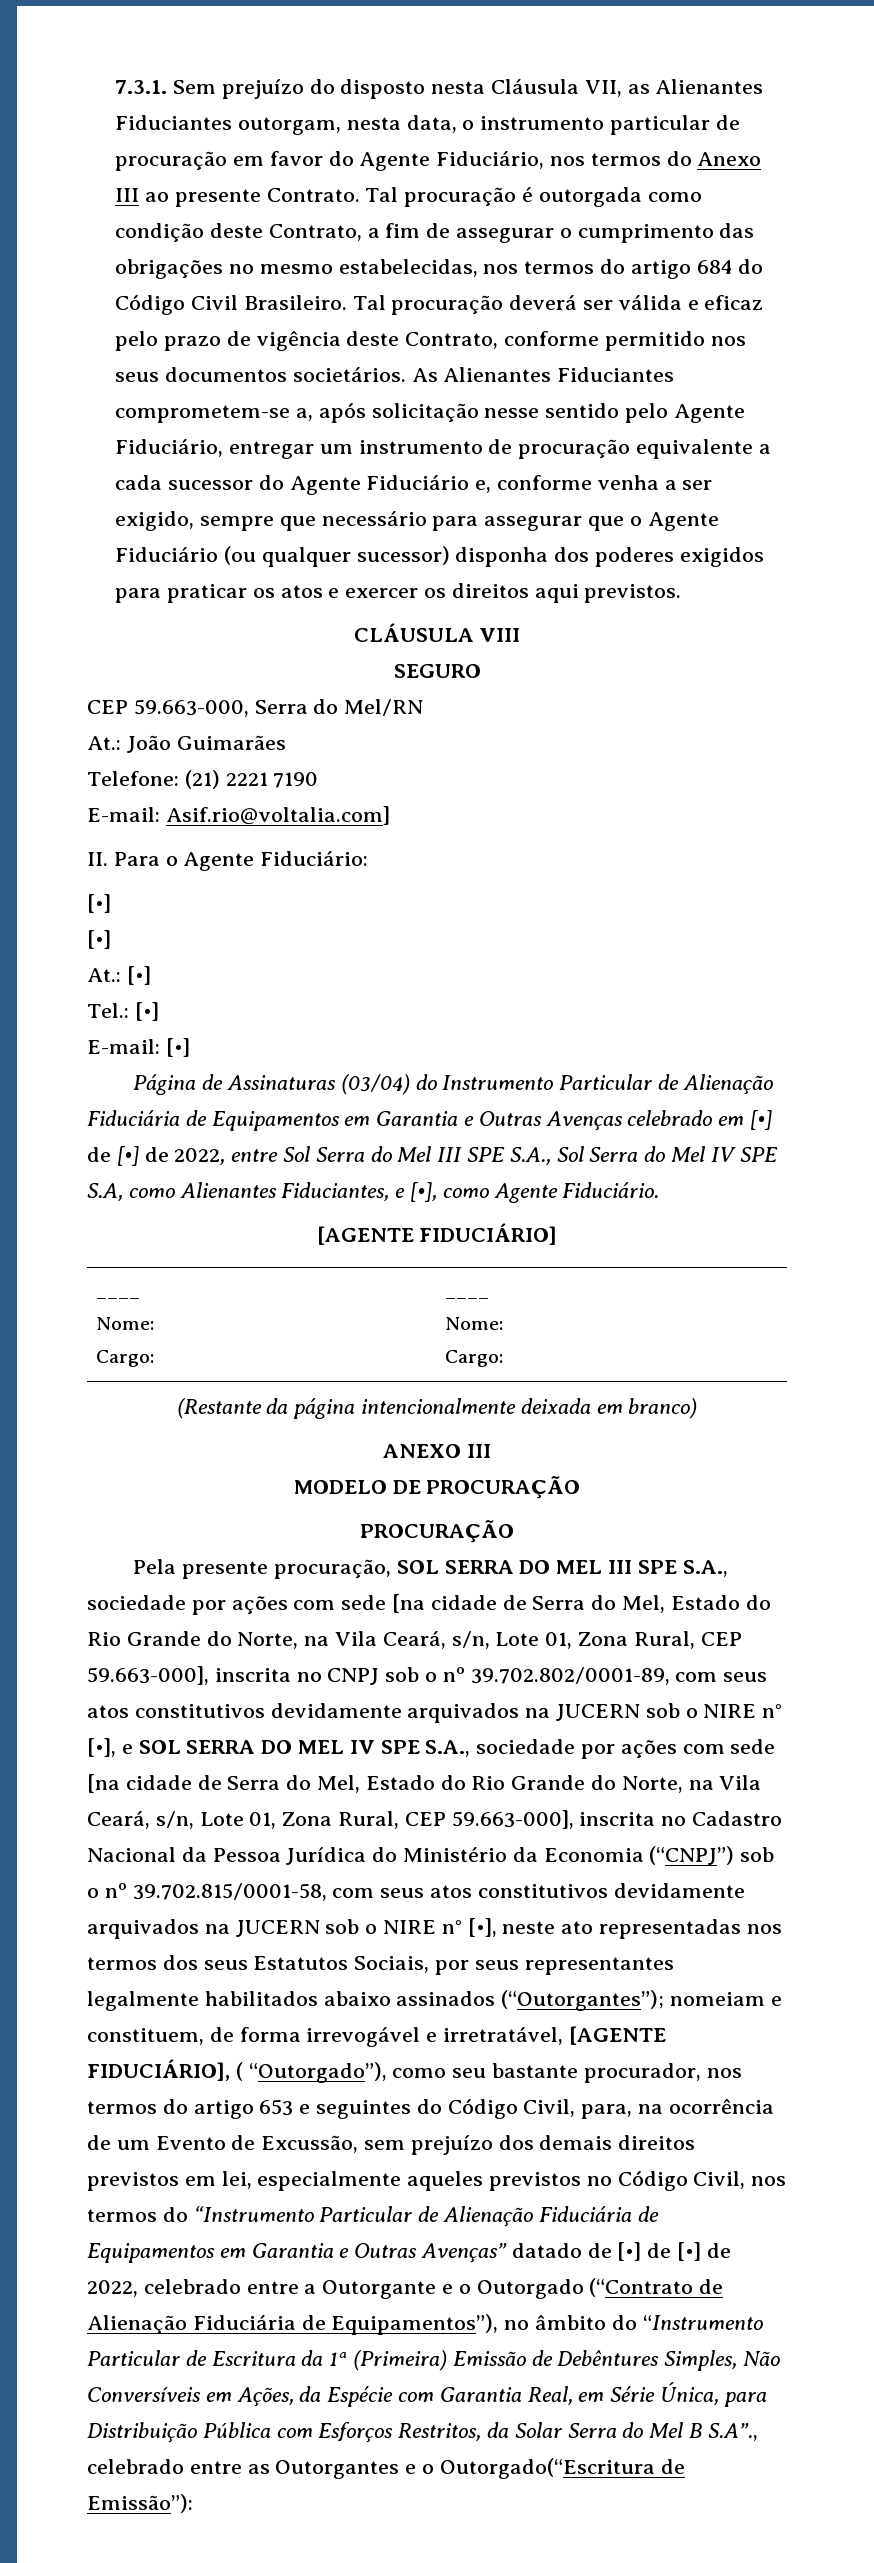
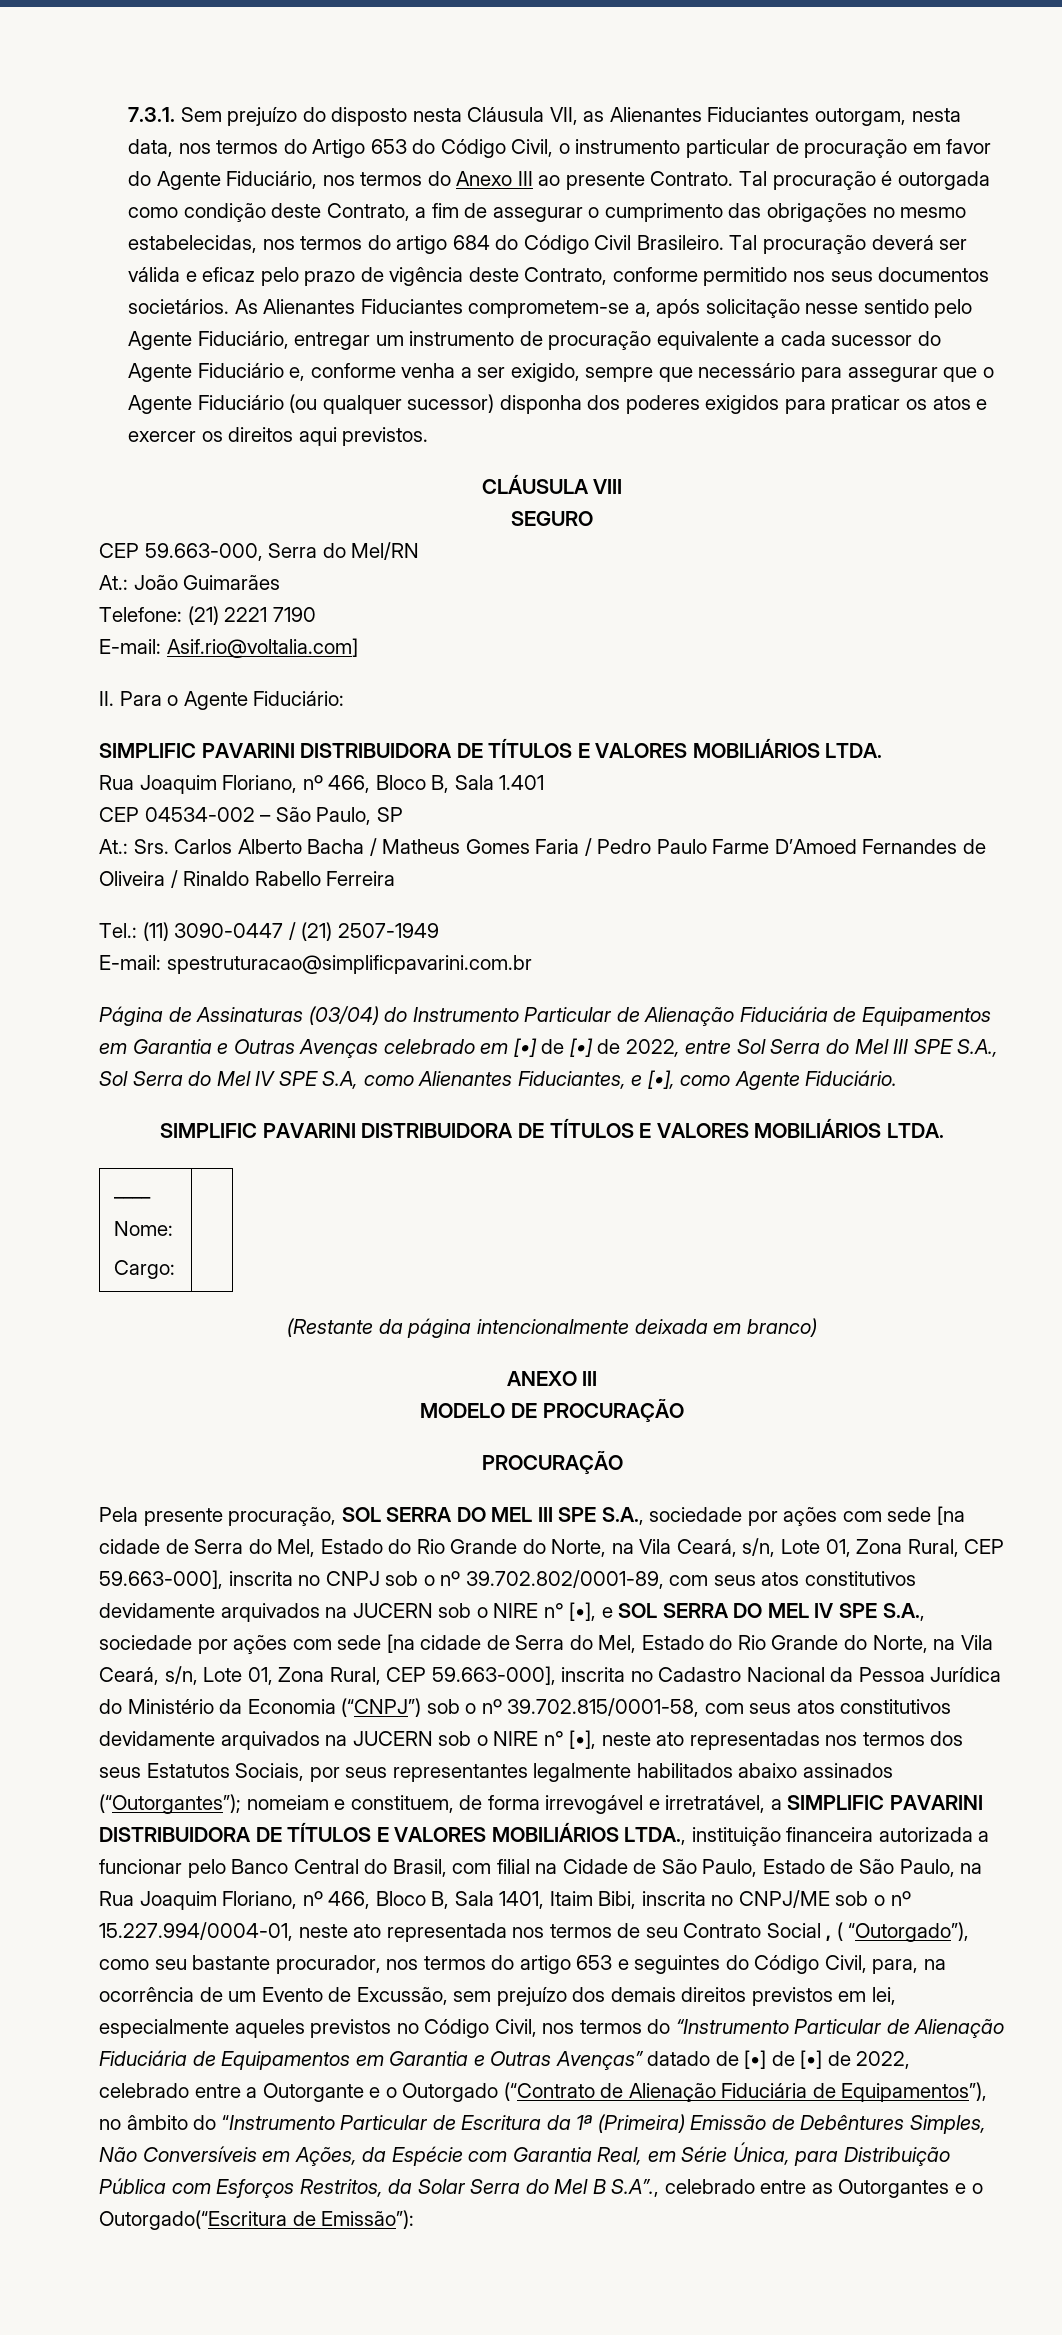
- 7.3.1. Sem prejuízo do disposto nesta Cláusula VII, as Alienantes Fiduciantes outorgam, nesta data, o instrumento particular de procuração em favor do Agente Fiduciário, nos termos do Anexo III ao presente Contrato.
+ 7.3.1. Sem prejuízo do disposto nesta Cláusula VII, as Alienantes Fiduciantes outorgam, nesta data, nos termos do Artigo 653 do Código Civil, o instrumento particular de procuração em favor do Agente Fiduciário, nos termos do Anexo III ao presente Contrato.
  II. Para o Agente Fiduciário:
- [•]
- [•]
- At.: [•]
- Tel.: [•]
- E-mail: [•]
+ SIMPLIFIC PAVARINI DISTRIBUIDORA DE TÍTULOS E VALORES MOBILIÁRIOS LTDA.
+ Rua Joaquim Floriano, nº 466, Bloco B, Sala 1.401
+ CEP 04534-002 – São Paulo, SP
+ At.: Srs. Carlos Alberto Bacha / Matheus Gomes Faria / Pedro Paulo Farme D’Amoed Fernandes de Oliveira / Rinaldo Rabello Ferreira
+ Tel.: (11) 3090-0447 / (21) 2507-1949
+ E-mail: spestruturacao@simplificpavarini.com.br
  Página de Assinaturas (03/04) do Instrumento Particular de Alienação Fiduciária de Equipamentos em Garantia e Outras Avenças celebrado em [•] de [•] de 2022, entre Sol Serra do Mel III SPE S.A., Sol Serra do Mel IV SPE S.A, como Alienantes Fiduciantes, e [•], como Agente Fiduciário.
- [AGENTE FIDUCIÁRIO]
+ SIMPLIFIC PAVARINI DISTRIBUIDORA DE TÍTULOS E VALORES MOBILIÁRIOS LTDA.
  ____
  Nome:
- Cargo: | ____
- Nome:
- Cargo:
+ Cargo: |
- nomeiam e constituem, de forma irrevogável e irretratável, [AGENTE FIDUCIÁRIO], ( “Outorgado”), como seu bastante procurador, nos termos do artigo 653 e seguintes do Código Civil, para, na ocorrência de um Evento de Excussão, sem prejuízo dos demais direitos previstos em lei, especialmente aqueles previstos no Código Civil, nos termos do “Instrumento Particular de Alienação Fiduciária de Equipamentos em Garantia e Outras Avenças” datado de [•] de [•] de 2022, celebrado entre a Outorgante e o Outorgado (“Contrato de Alienação Fiduciária de Equipamentos”), no âmbito do “Instrumento Particular de Escritura da 1ª (Primeira) Emissão de Debêntures Simples, Não Conversíveis em Ações, da Espécie com Garantia Real, em Série Única, para Distribuição Pública com Esforços Restritos, da Solar Serra do Mel B S.A”., celebrado entre as Outorgantes e o Outorgado(“Escritura de Emissão”):
+ nomeiam e constituem, de forma irrevogável e irretratável, a SIMPLIFIC PAVARINI DISTRIBUIDORA DE TÍTULOS E VALORES MOBILIÁRIOS LTDA., instituição financeira autorizada a funcionar pelo Banco Central do Brasil, com filial na Cidade de São Paulo, Estado de São Paulo, na Rua Joaquim Floriano, nº 466, Bloco B, Sala 1401, Itaim Bibi, inscrita no CNPJ/ME sob o nº 15.227.994/0004-01, neste ato representada nos termos de seu Contrato Social , ( “Outorgado”), como seu bastante procurador, nos termos do artigo 653 e seguintes do Código Civil, para, na ocorrência de um Evento de Excussão, sem prejuízo dos demais direitos previstos em lei, especialmente aqueles previstos no Código Civil, nos termos do “Instrumento Particular de Alienação Fiduciária de Equipamentos em Garantia e Outras Avenças” datado de [•] de [•] de 2022, celebrado entre a Outorgante e o Outorgado (“Contrato de Alienação Fiduciária de Equipamentos”), no âmbito do “Instrumento Particular de Escritura da 1ª (Primeira) Emissão de Debêntures Simples, Não Conversíveis em Ações, da Espécie com Garantia Real, em Série Única, para Distribuição Pública com Esforços Restritos, da Solar Serra do Mel B S.A”., celebrado entre as Outorgantes e o Outorgado(“Escritura de Emissão”):

